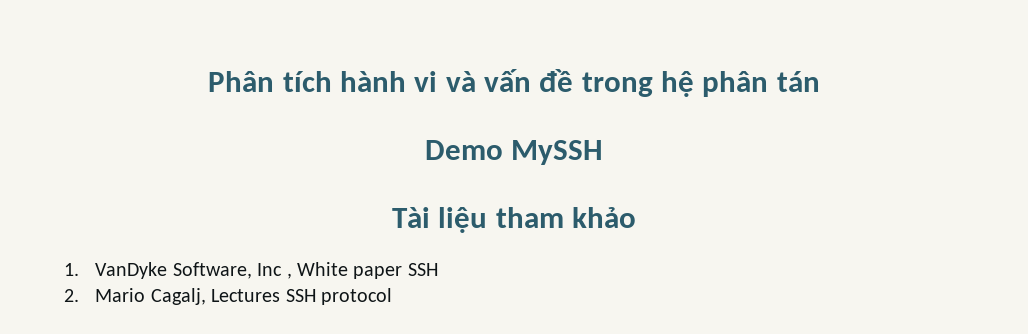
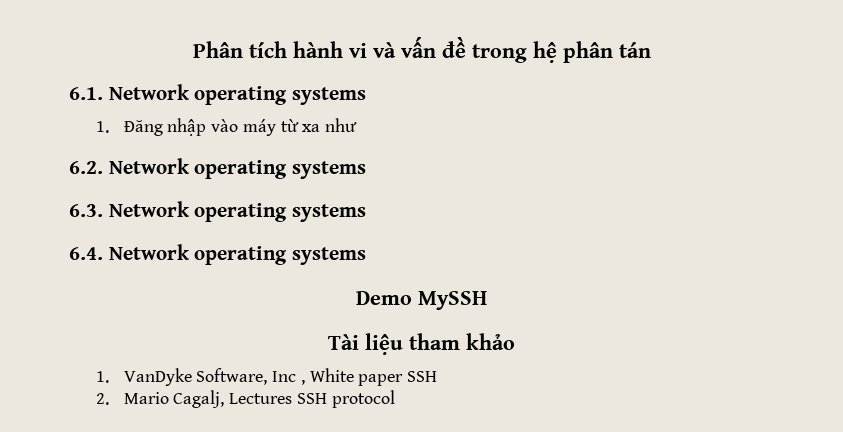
+ 6.1. Network operating systems
+ 1. Đăng nhập vào máy từ xa như
+ 6.2. Network operating systems
+ 6.3. Network operating systems
+ 6.4. Network operating systems

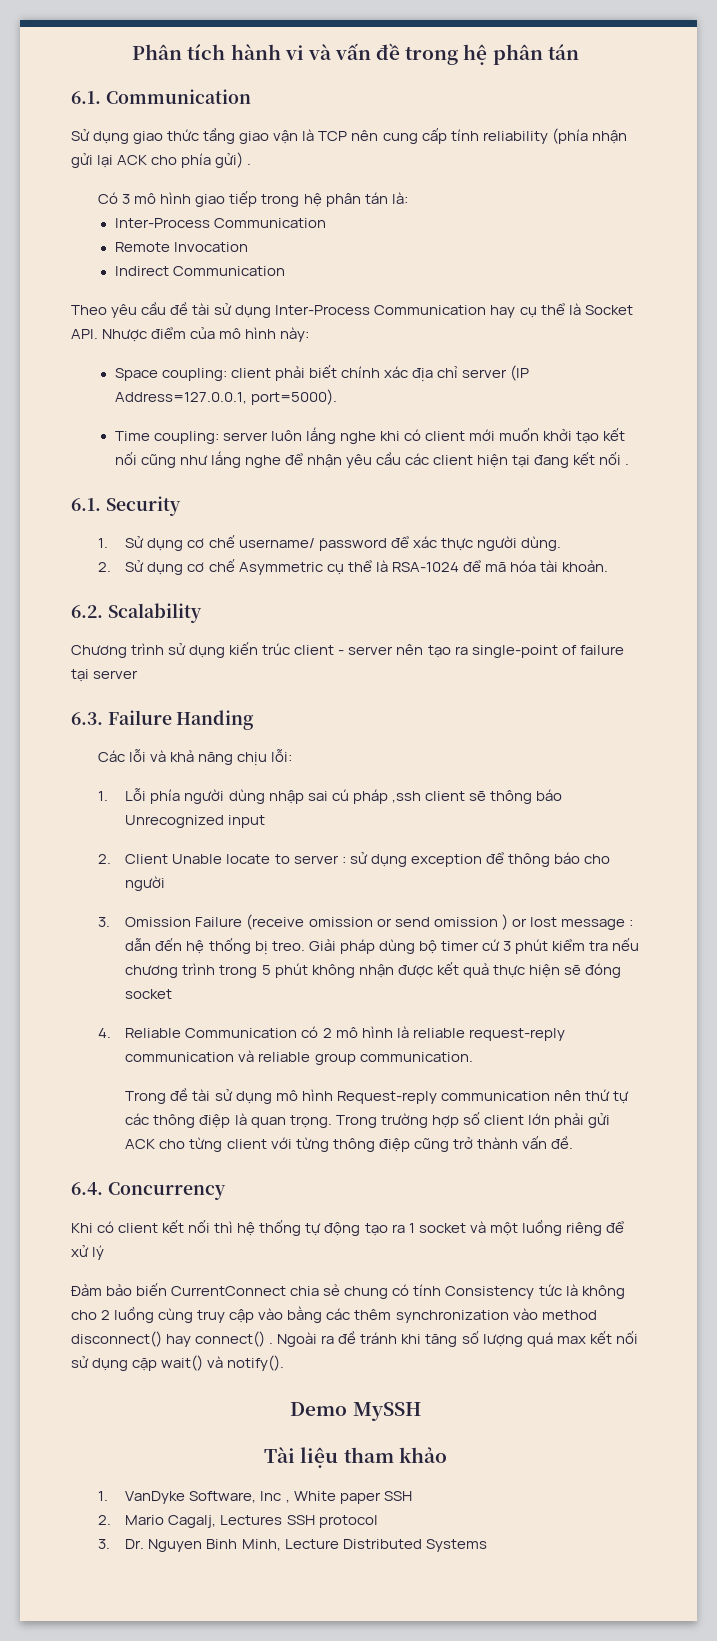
- 6.1. Network operating systems
- 1. Đăng nhập vào máy từ xa như
- 6.2. Network operating systems
- 6.3. Network operating systems
- 6.4. Network operating systems
+ 6.1. Communication
+ Sử dụng giao thức tầng giao vận là TCP nên cung cấp tính reliability (phía nhận gửi lại ACK cho phía gửi) .
+ Có 3 mô hình giao tiếp trong hệ phân tán là:
+ Inter-Process Communication
+ Remote Invocation
+ Indirect Communication
+ Theo yêu cầu đề tài sử dụng Inter-Process Communication hay cụ thể là Socket API. Nhược điểm của mô hình này:
+ Space coupling: client phải biết chính xác địa chỉ server (IP Address=127.0.0.1, port=5000).
+ Time coupling: server luôn lắng nghe khi có client mới muốn khởi tạo kết nối cũng như lắng nghe để nhận yêu cầu các client hiện tại đang kết nối .
+ 6.1. Security
+ 1. Sử dụng cơ chế username/ password để xác thực người dùng.
+ 2. Sử dụng cơ chế Asymmetric cụ thể là RSA-1024 để mã hóa tài khoản.
+ 6.2. Scalability
+ Chương trình sử dụng kiến trúc client - server nên tạo ra single-point of failure tại server
+ 6.3. Failure Handing
+ Các lỗi và khả năng chịu lỗi:
+ 1. Lỗi phía người dùng nhập sai cú pháp ,ssh client sẽ thông báo Unrecognized input
+ 2. Client Unable locate to server : sử dụng exception để thông báo cho người
+ 3. Omission Failure (receive omission or send omission ) or lost message : dẫn đến hệ thống bị treo. Giải pháp dùng bộ timer cứ 3 phút kiểm tra nếu chương trình trong 5 phút không nhận được kết quả thực hiện sẽ đóng socket
+ 4. Reliable Communication có 2 mô hình là reliable request-reply communication và reliable group communication.
+ Trong đề tài sử dụng mô hình Request-reply communication nên thứ tự các thông điệp là quan trọng. Trong trường hợp số client lớn phải gửi ACK cho từng client với từng thông điệp cũng trở thành vấn đề.
+ 6.4. Concurrency
+ Khi có client kết nối thì hệ thống tự động tạo ra 1 socket và một luồng riêng để xử lý
+ Đảm bảo biến CurrentConnect chia sẻ chung có tính Consistency tức là không cho 2 luồng cùng truy cập vào bằng các thêm synchronization vào method disconnect() hay connect() . Ngoài ra đề tránh khi tăng số lượng quá max kết nối sử dụng cặp wait() và notify().
+ 3. Dr. Nguyen Binh Minh, Lecture Distributed Systems

